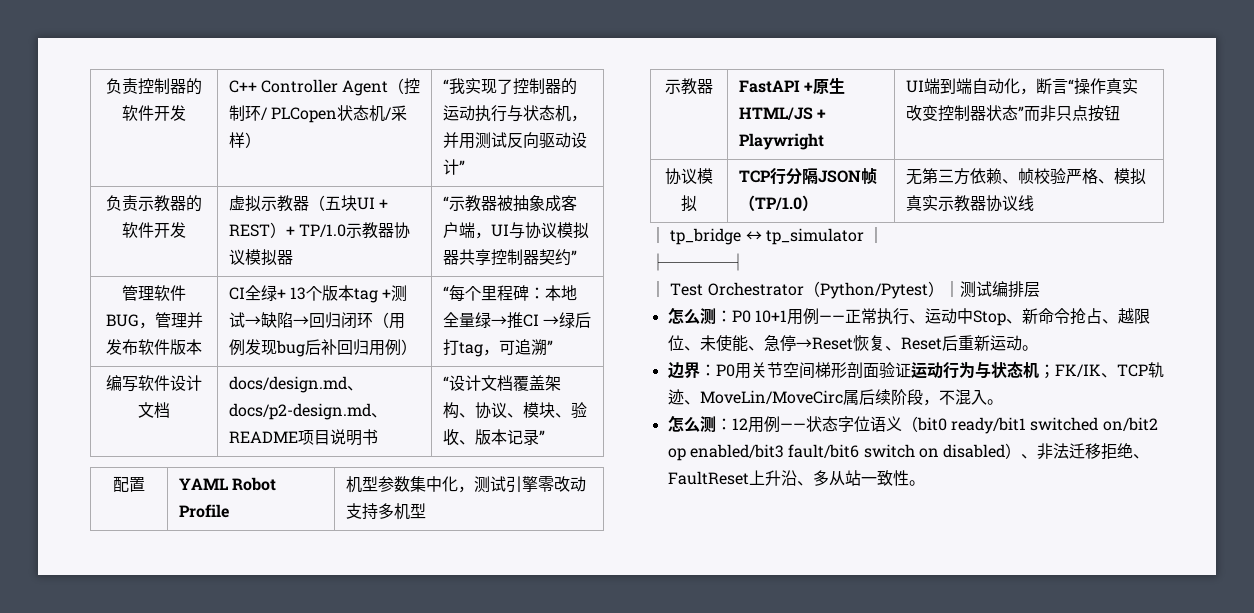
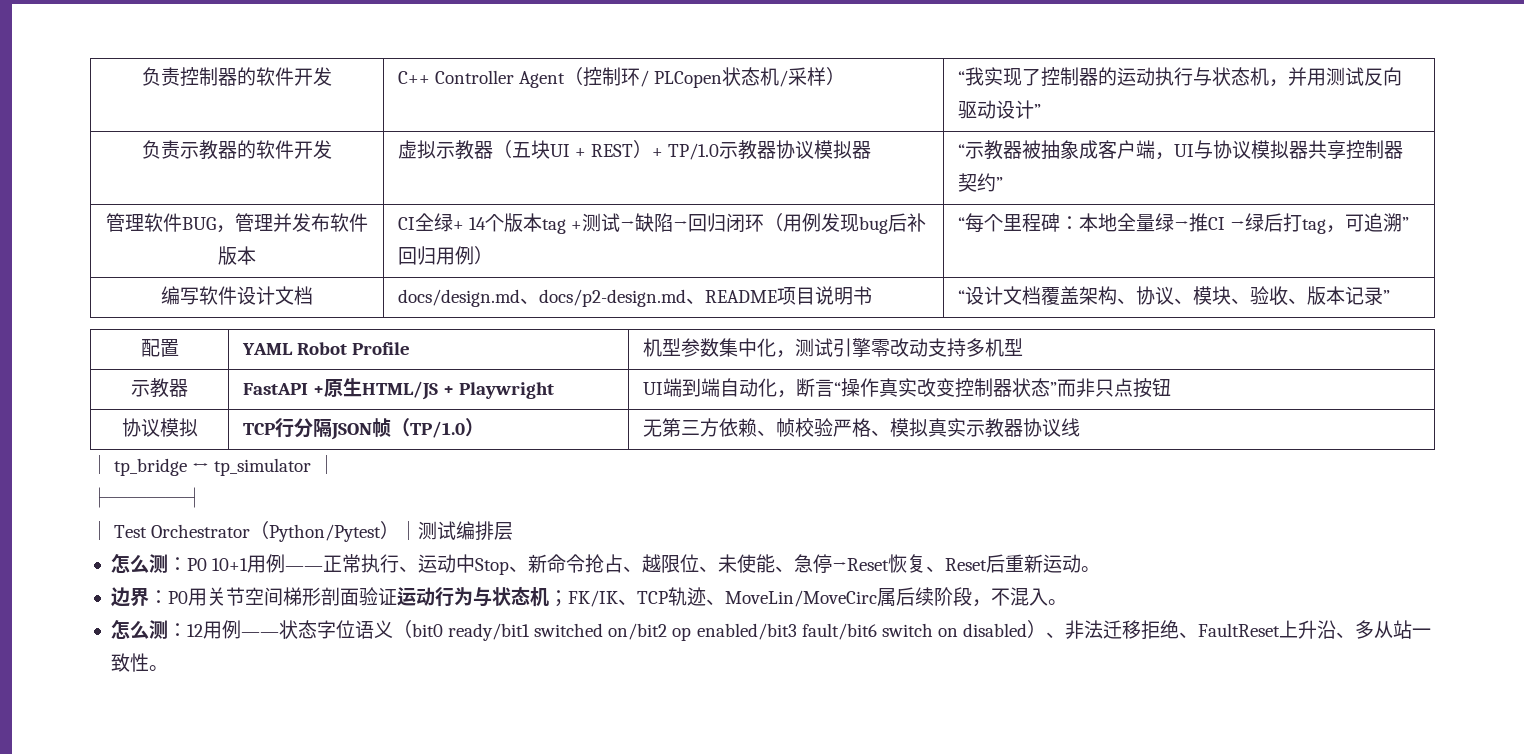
- CI全绿+ 13个版本tag +测试→缺陷→回归闭环（用例发现bug后补回归用例）
+ CI全绿+ 14个版本tag +测试→缺陷→回归闭环（用例发现bug后补回归用例）

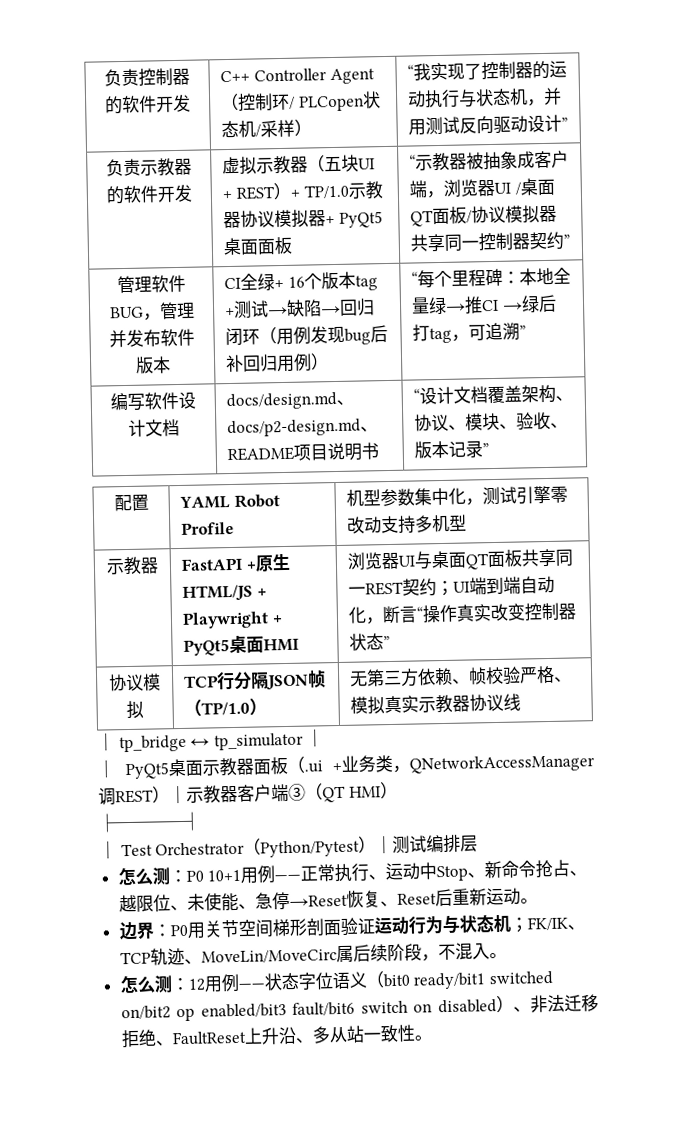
- 虚拟示教器（五块UI + REST）+ TP/1.0示教器协议模拟器
+ 虚拟示教器（五块UI + REST）+ TP/1.0示教器协议模拟器+ PyQt5桌面面板
- “示教器被抽象成客户端，UI与协议模拟器共享控制器契约”
+ “示教器被抽象成客户端，浏览器UI /桌面QT面板/协议模拟器共享同一控制器契约”
- CI全绿+ 14个版本tag +测试→缺陷→回归闭环（用例发现bug后补回归用例）
+ CI全绿+ 16个版本tag +测试→缺陷→回归闭环（用例发现bug后补回归用例）
- 示教器 | FastAPI +原生HTML/JS + Playwright | UI端到端自动化，断言“操作真实改变控制器状态”而非只点按钮
+ 示教器 | FastAPI +原生HTML/JS + Playwright + PyQt5桌面HMI | 浏览器UI与桌面QT面板共享同一REST契约；UI端到端自动化，断言“操作真实改变控制器状态”
+ │ PyQt5桌面示教器面板（.ui +业务类，QNetworkAccessManager调REST）│示教器客户端③（QT HMI）

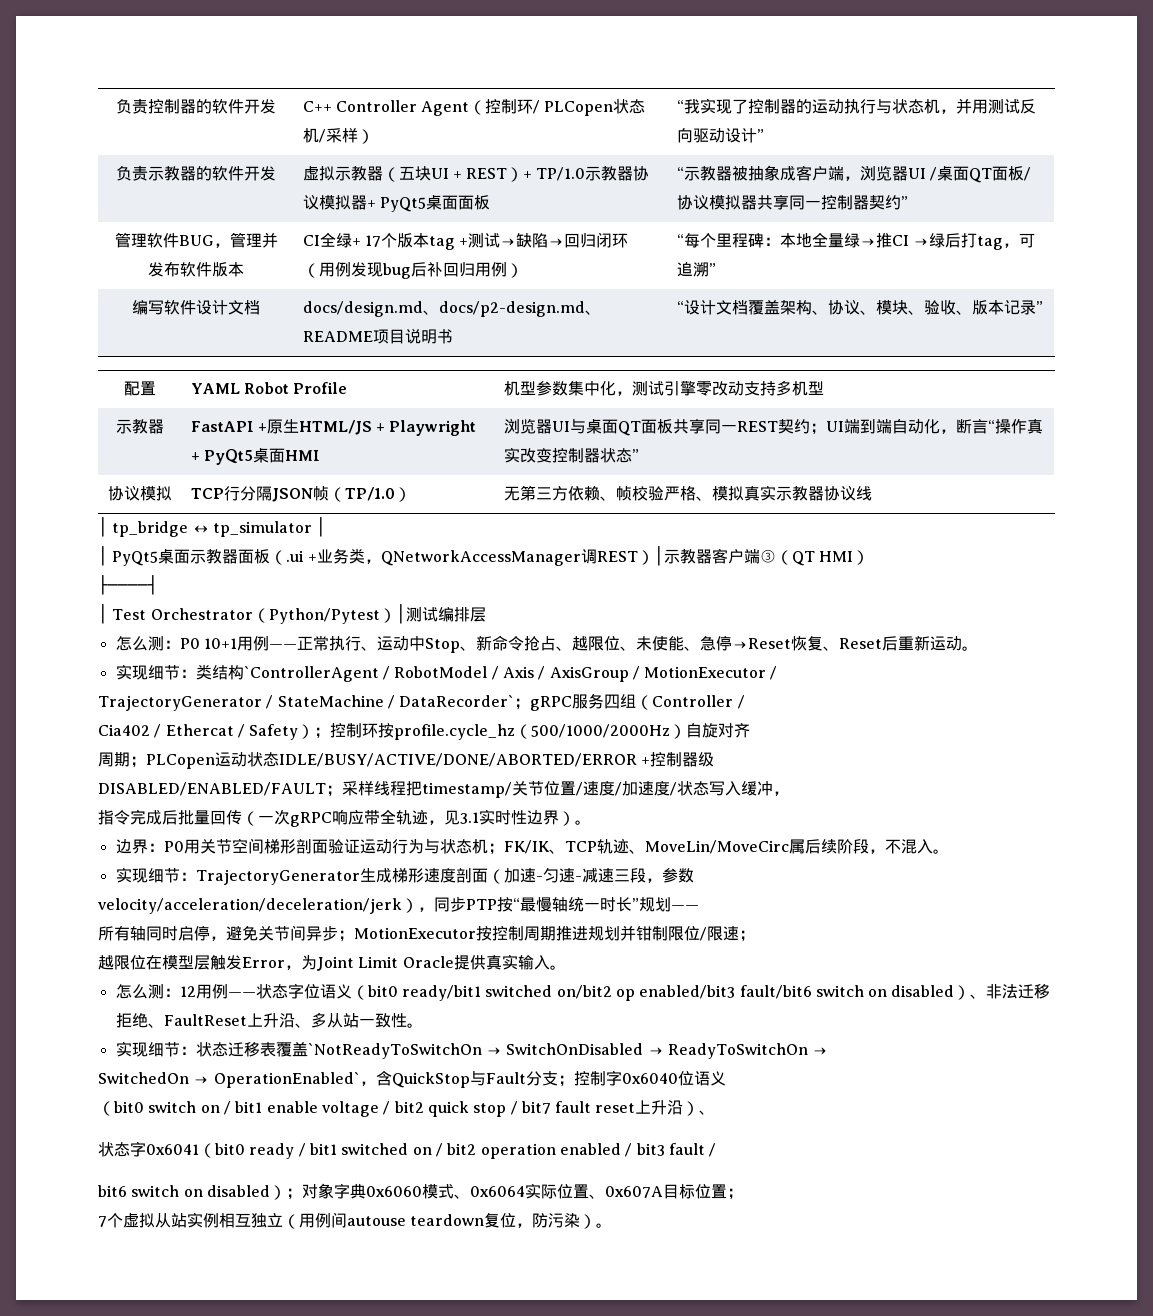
- CI全绿+ 16个版本tag +测试→缺陷→回归闭环（用例发现bug后补回归用例）
+ CI全绿+ 17个版本tag +测试→缺陷→回归闭环（用例发现bug后补回归用例）
+ 实现细节：类结构`ControllerAgent / RobotModel / Axis / AxisGroup / MotionExecutor /
+ TrajectoryGenerator / StateMachine / DataRecorder`；gRPC服务四组（Controller /
+ Cia402 / Ethercat / Safety）；控制环按profile.cycle_hz（500/1000/2000Hz）自旋对齐
+ 周期；PLCopen运动状态IDLE/BUSY/ACTIVE/DONE/ABORTED/ERROR +控制器级
+ DISABLED/ENABLED/FAULT；采样线程把timestamp/关节位置/速度/加速度/状态写入缓冲，
+ 指令完成后批量回传（一次gRPC响应带全轨迹，见3.1实时性边界）。
+ 实现细节：TrajectoryGenerator生成梯形速度剖面（加速-匀速-减速三段，参数
+ velocity/acceleration/deceleration/jerk），同步PTP按“最慢轴统一时长”规划——
+ 所有轴同时启停，避免关节间异步；MotionExecutor按控制周期推进规划并钳制限位/限速；
+ 越限位在模型层触发Error，为Joint Limit Oracle提供真实输入。
+ 实现细节：状态迁移表覆盖`NotReadyToSwitchOn → SwitchOnDisabled → ReadyToSwitchOn →
+ SwitchedOn → OperationEnabled`，含QuickStop与Fault分支；控制字0x6040位语义
+ （bit0 switch on / bit1 enable voltage / bit2 quick stop / bit7 fault reset上升沿）、
+ 状态字0x6041（bit0 ready / bit1 switched on / bit2 operation enabled / bit3 fault /
+ bit6 switch on disabled）；对象字典0x6060模式、0x6064实际位置、0x607A目标位置；
+ 7个虚拟从站实例相互独立（用例间autouse teardown复位，防污染）。

